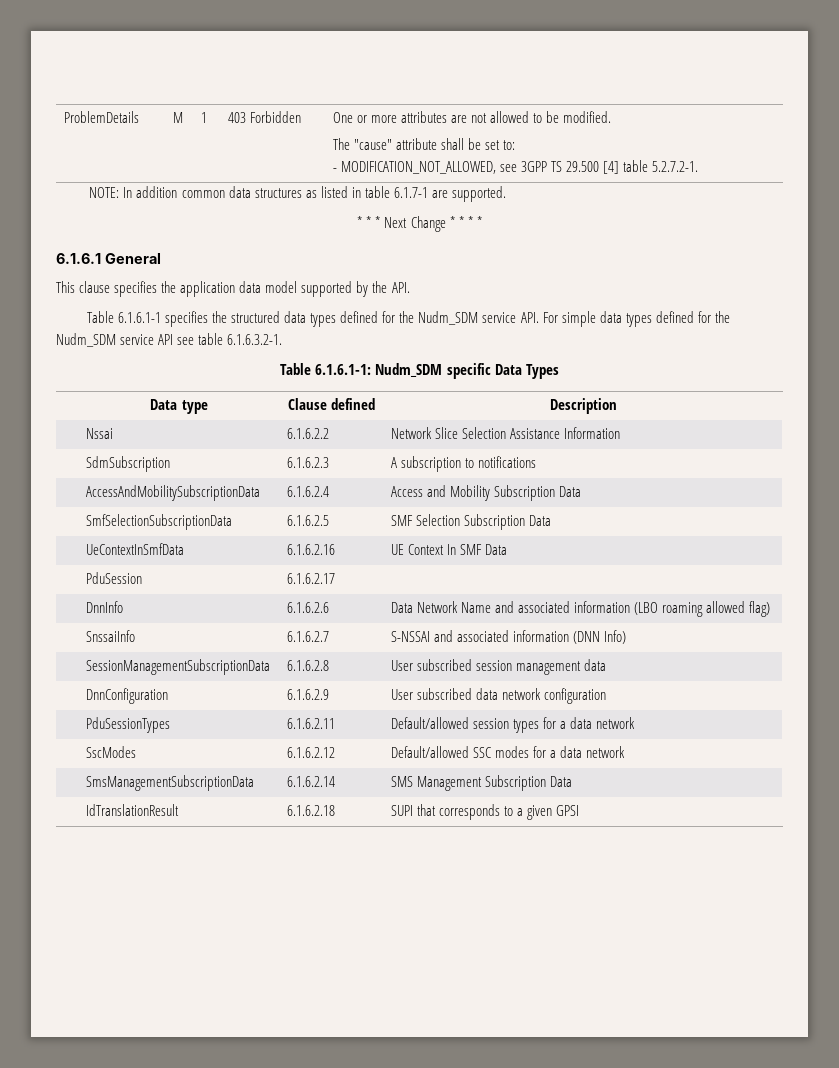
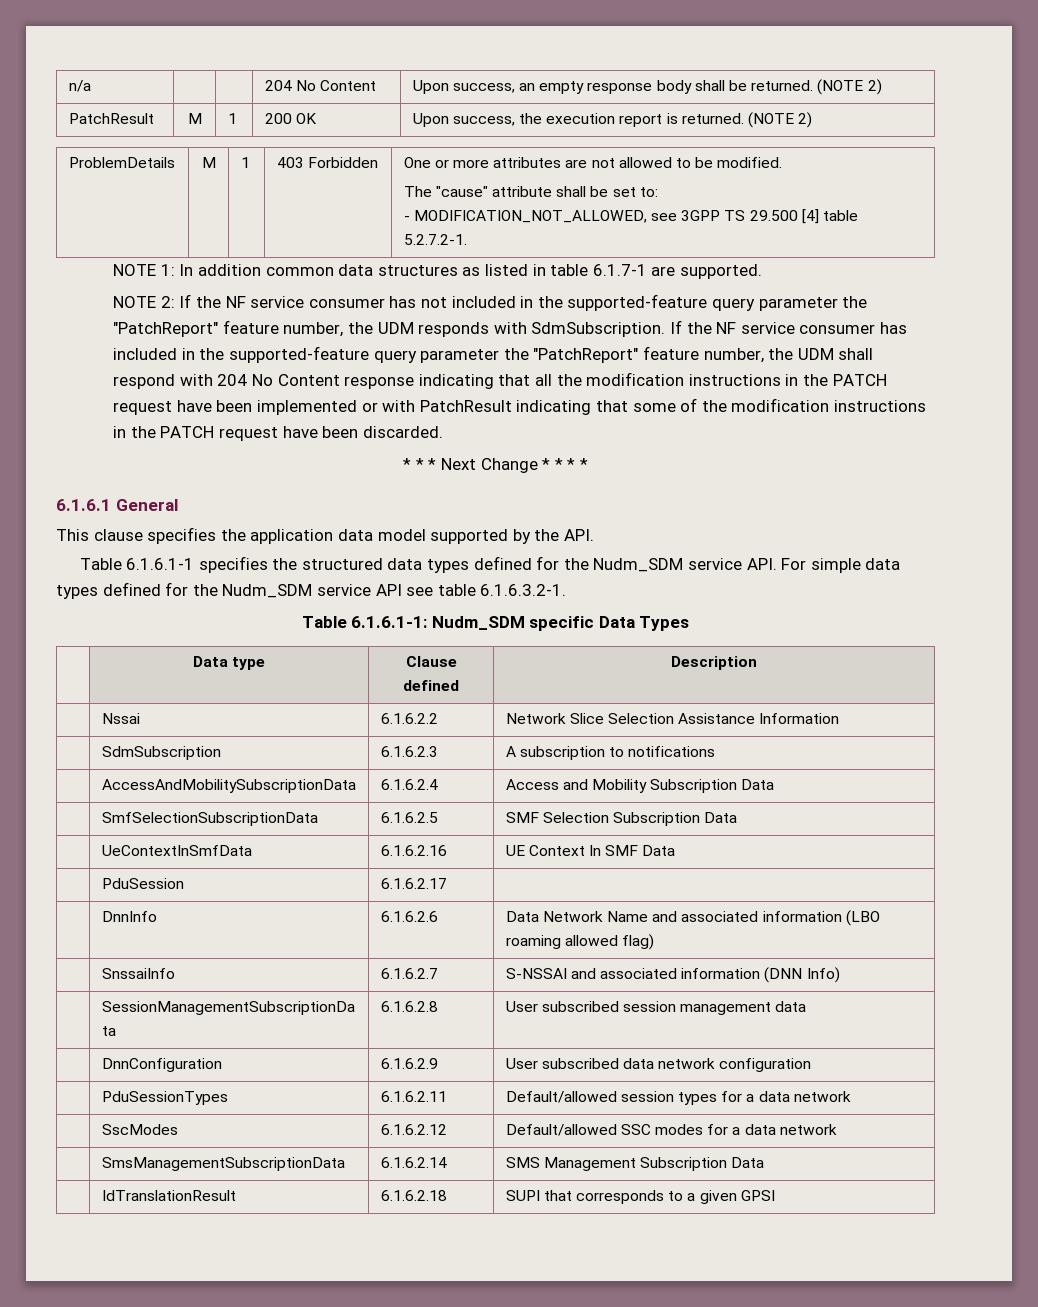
+ n/a | | | 204 No Content | Upon success, an empty response body shall be returned. (NOTE 2)
+ PatchResult | M | 1 | 200 OK | Upon success, the execution report is returned. (NOTE 2)
- NOTE: In addition common data structures as listed in table 6.1.7-1 are supported.
+ NOTE 1: In addition common data structures as listed in table 6.1.7-1 are supported.
+ NOTE 2: If the NF service consumer has not included in the supported-feature query parameter the "PatchReport" feature number, the UDM responds with SdmSubscription. If the NF service consumer has included in the supported-feature query parameter the "PatchReport" feature number, the UDM shall respond with 204 No Content response indicating that all the modification instructions in the PATCH request have been implemented or with PatchResult indicating that some of the modification instructions in the PATCH request have been discarded.

